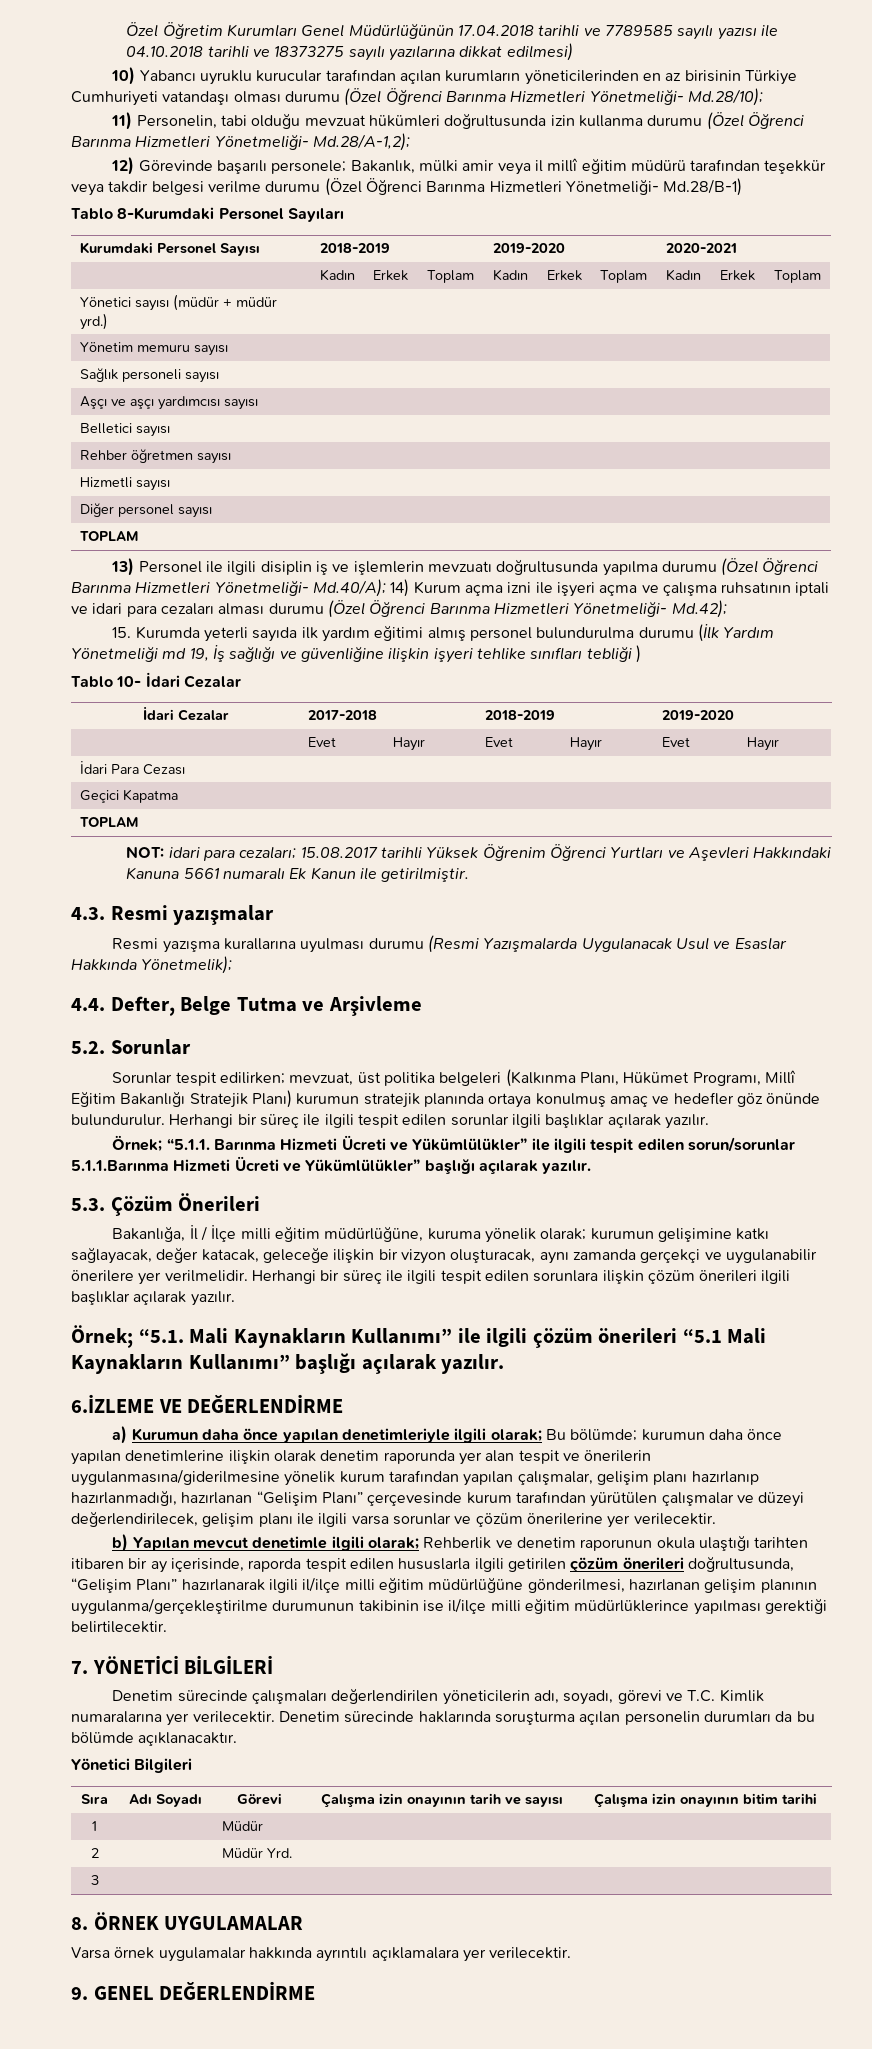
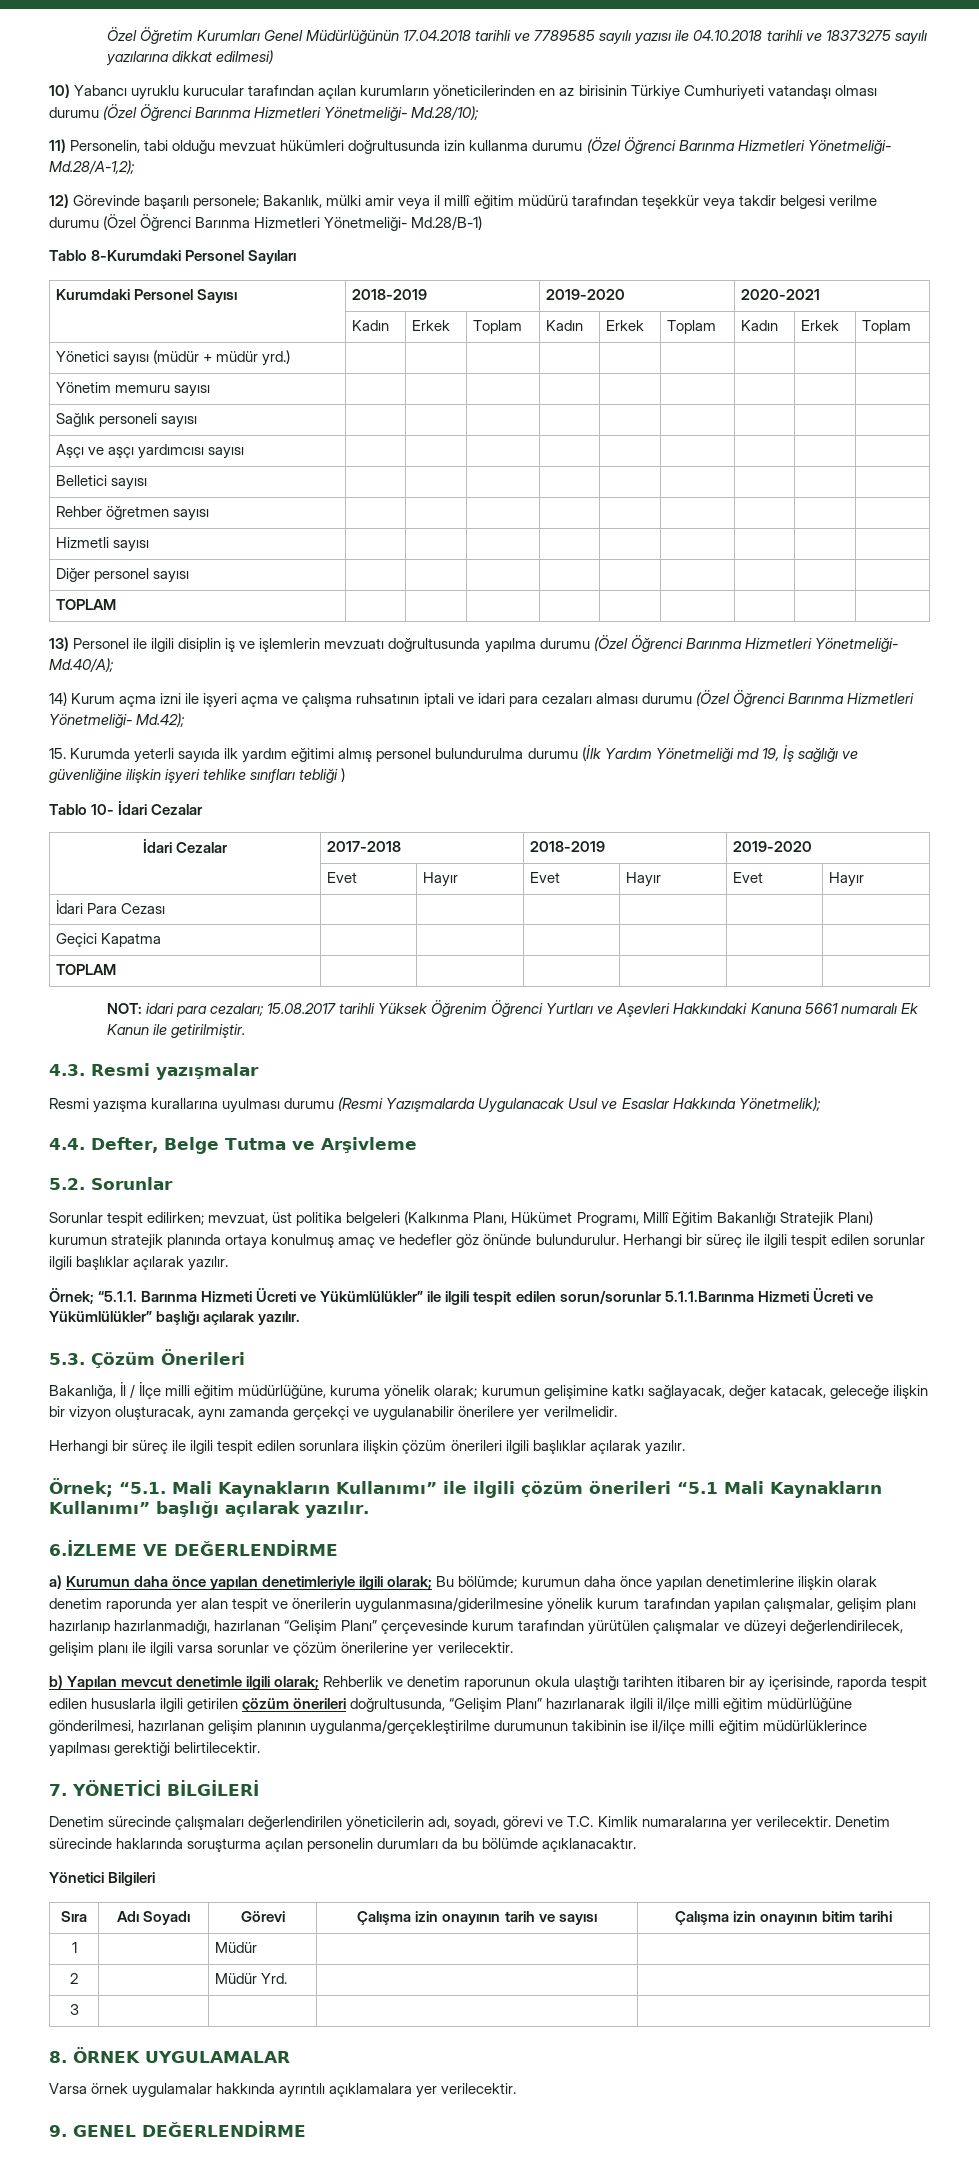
- 13) Personel ile ilgili disiplin iş ve işlemlerin mevzuatı doğrultusunda yapılma durumu (Özel Öğrenci Barınma Hizmetleri Yönetmeliği- Md.40/A); 14) Kurum açma izni ile işyeri açma ve çalışma ruhsatının iptali ve idari para cezaları alması durumu (Özel Öğrenci Barınma Hizmetleri Yönetmeliği- Md.42);
+ 13) Personel ile ilgili disiplin iş ve işlemlerin mevzuatı doğrultusunda yapılma durumu (Özel Öğrenci Barınma Hizmetleri Yönetmeliği- Md.40/A);
+ 14) Kurum açma izni ile işyeri açma ve çalışma ruhsatının iptali ve idari para cezaları alması durumu (Özel Öğrenci Barınma Hizmetleri Yönetmeliği- Md.42);
- Bakanlığa, İl / İlçe milli eğitim müdürlüğüne, kuruma yönelik olarak; kurumun gelişimine katkı sağlayacak, değer katacak, geleceğe ilişkin bir vizyon oluşturacak, aynı zamanda gerçekçi ve uygulanabilir önerilere yer verilmelidir. Herhangi bir süreç ile ilgili tespit edilen sorunlara ilişkin çözüm önerileri ilgili başlıklar açılarak yazılır.
+ Bakanlığa, İl / İlçe milli eğitim müdürlüğüne, kuruma yönelik olarak; kurumun gelişimine katkı sağlayacak, değer katacak, geleceğe ilişkin bir vizyon oluşturacak, aynı zamanda gerçekçi ve uygulanabilir önerilere yer verilmelidir.
+ Herhangi bir süreç ile ilgili tespit edilen sorunlara ilişkin çözüm önerileri ilgili başlıklar açılarak yazılır.

